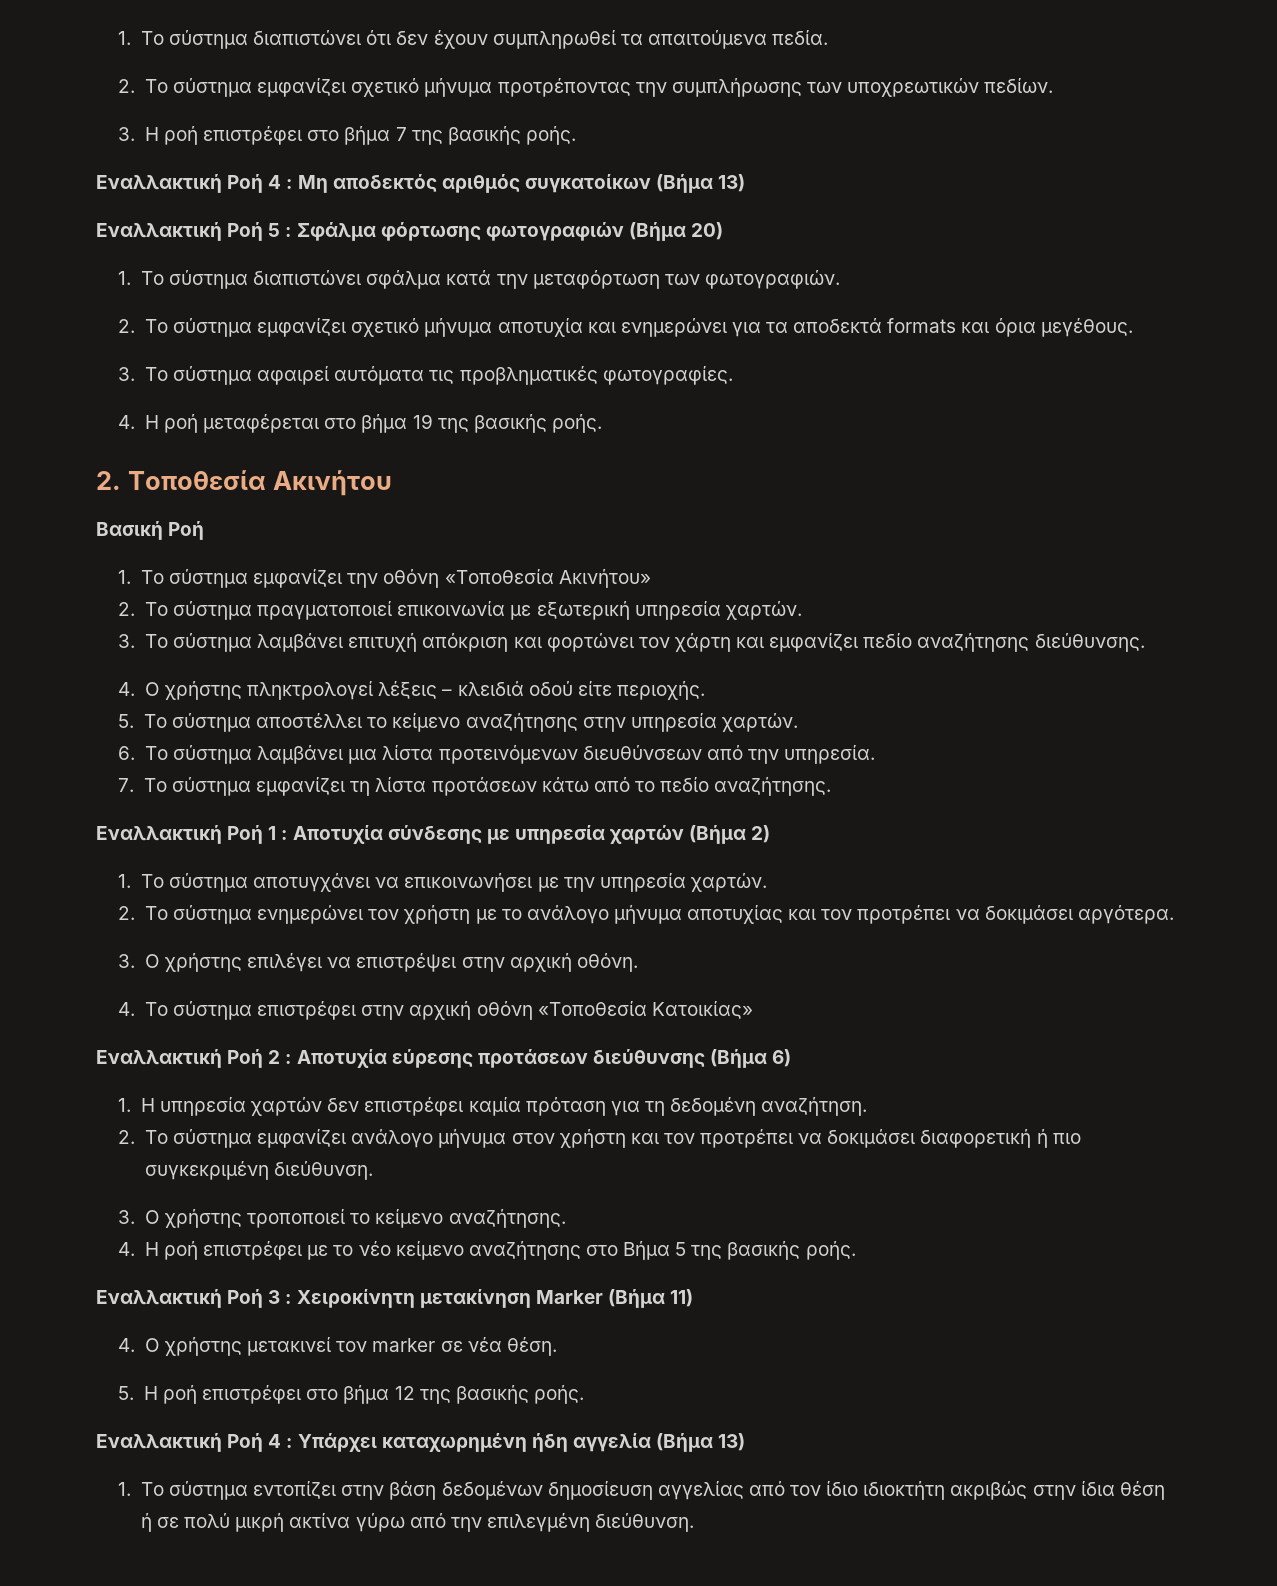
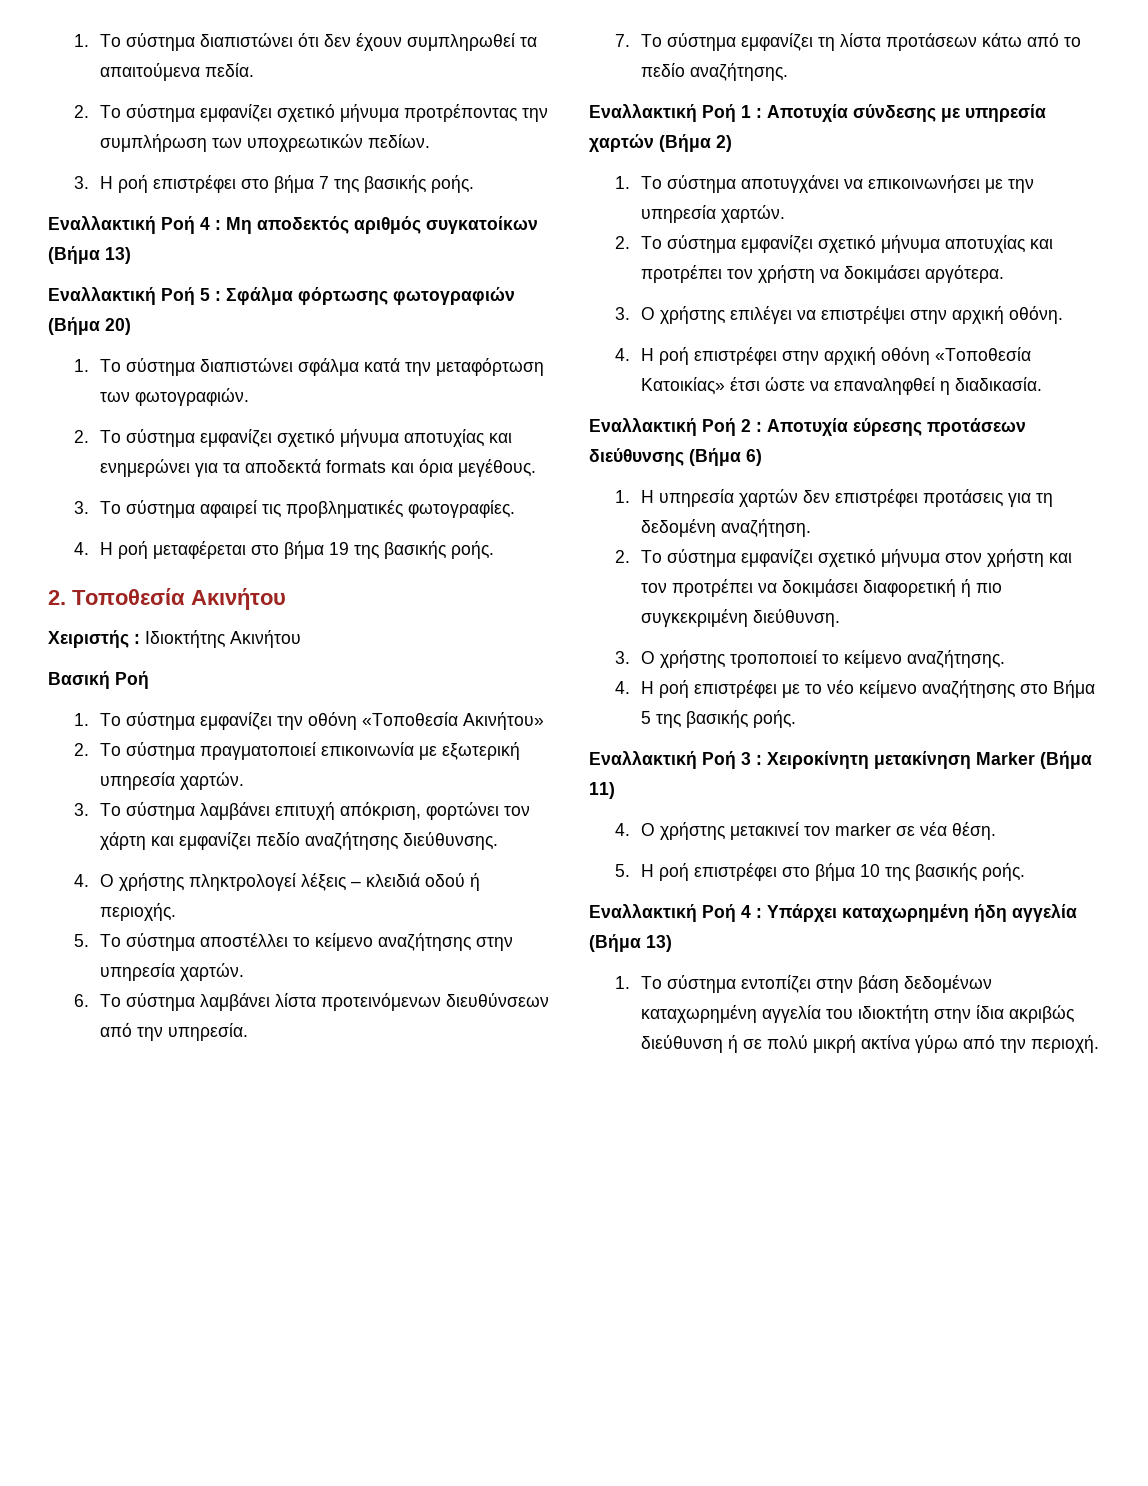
- 2. Το σύστημα εμφανίζει σχετικό μήνυμα προτρέποντας την συμπλήρωσης των υποχρεωτικών πεδίων.
+ 2. Το σύστημα εμφανίζει σχετικό μήνυμα προτρέποντας την συμπλήρωση των υποχρεωτικών πεδίων.
- 2. Το σύστημα εμφανίζει σχετικό μήνυμα αποτυχία και ενημερώνει για τα αποδεκτά formats και όρια μεγέθους.
+ 2. Το σύστημα εμφανίζει σχετικό μήνυμα αποτυχίας και ενημερώνει για τα αποδεκτά formats και όρια μεγέθους.
- 3. Το σύστημα αφαιρεί αυτόματα τις προβληματικές φωτογραφίες.
+ 3. Το σύστημα αφαιρεί τις προβληματικές φωτογραφίες.
+ Χειριστής : Ιδιοκτήτης Ακινήτου
- 3. Το σύστημα λαμβάνει επιτυχή απόκριση και φορτώνει τον χάρτη και εμφανίζει πεδίο αναζήτησης διεύθυνσης.
+ 3. Το σύστημα λαμβάνει επιτυχή απόκριση, φορτώνει τον χάρτη και εμφανίζει πεδίο αναζήτησης διεύθυνσης.
- 4. Ο χρήστης πληκτρολογεί λέξεις – κλειδιά οδού είτε περιοχής.
+ 4. Ο χρήστης πληκτρολογεί λέξεις – κλειδιά οδού ή περιοχής.
- 6. Το σύστημα λαμβάνει μια λίστα προτεινόμενων διευθύνσεων από την υπηρεσία.
+ 6. Το σύστημα λαμβάνει λίστα προτεινόμενων διευθύνσεων από την υπηρεσία.
- 2. Το σύστημα ενημερώνει τον χρήστη με το ανάλογο μήνυμα αποτυχίας και τον προτρέπει να δοκιμάσει αργότερα.
+ 2. Το σύστημα εμφανίζει σχετικό μήνυμα αποτυχίας και προτρέπει τον χρήστη να δοκιμάσει αργότερα.
- 4. Το σύστημα επιστρέφει στην αρχική οθόνη «Τοποθεσία Κατοικίας»
+ 4. Η ροή επιστρέφει στην αρχική οθόνη «Τοποθεσία Κατοικίας» έτσι ώστε να επαναληφθεί η διαδικασία.
- 1. Η υπηρεσία χαρτών δεν επιστρέφει καμία πρόταση για τη δεδομένη αναζήτηση.
+ 1. Η υπηρεσία χαρτών δεν επιστρέφει προτάσεις για τη δεδομένη αναζήτηση.
- 2. Το σύστημα εμφανίζει ανάλογο μήνυμα στον χρήστη και τον προτρέπει να δοκιμάσει διαφορετική ή πιο συγκεκριμένη διεύθυνση.
+ 2. Το σύστημα εμφανίζει σχετικό μήνυμα στον χρήστη και τον προτρέπει να δοκιμάσει διαφορετική ή πιο συγκεκριμένη διεύθυνση.
- 5. Η ροή επιστρέφει στο βήμα 12 της βασικής ροής.
+ 5. Η ροή επιστρέφει στο βήμα 10 της βασικής ροής.
- 1. Το σύστημα εντοπίζει στην βάση δεδομένων δημοσίευση αγγελίας από τον ίδιο ιδιοκτήτη ακριβώς στην ίδια θέση ή σε πολύ μικρή ακτίνα γύρω από την επιλεγμένη διεύθυνση.
+ 1. Το σύστημα εντοπίζει στην βάση δεδομένων καταχωρημένη αγγελία του ιδιοκτήτη στην ίδια ακριβώς διεύθυνση ή σε πολύ μικρή ακτίνα γύρω από την περιοχή.

